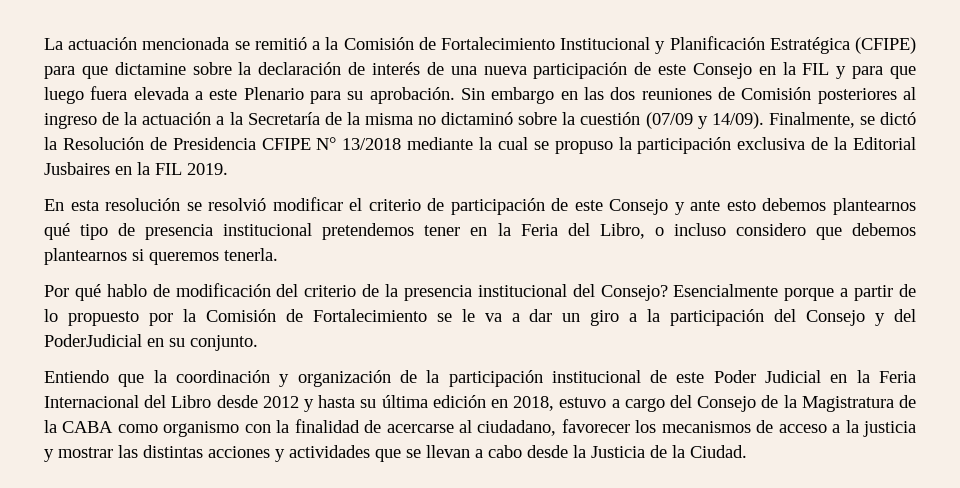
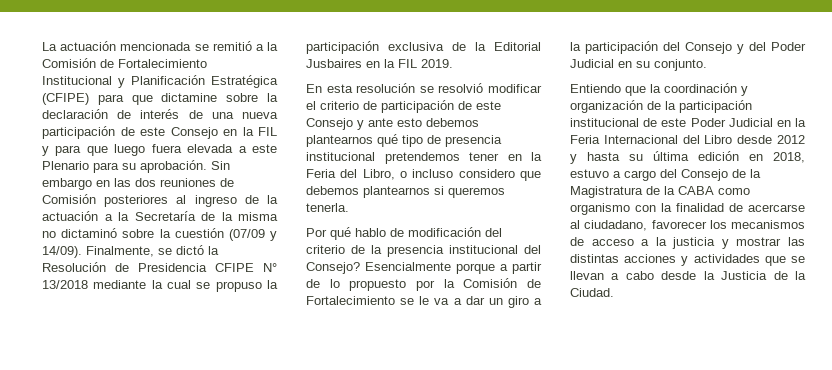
- Esencialmente porque a partir de lo propuesto por la Comisión de Fortalecimiento se le va a dar un giro a la participación del Consejo y del PoderJudicial en su conjunto.
+ Esencialmente porque a partir de lo propuesto por la Comisión de Fortalecimiento se le va a dar un giro a la participación del Consejo y del Poder Judicial en su conjunto.

